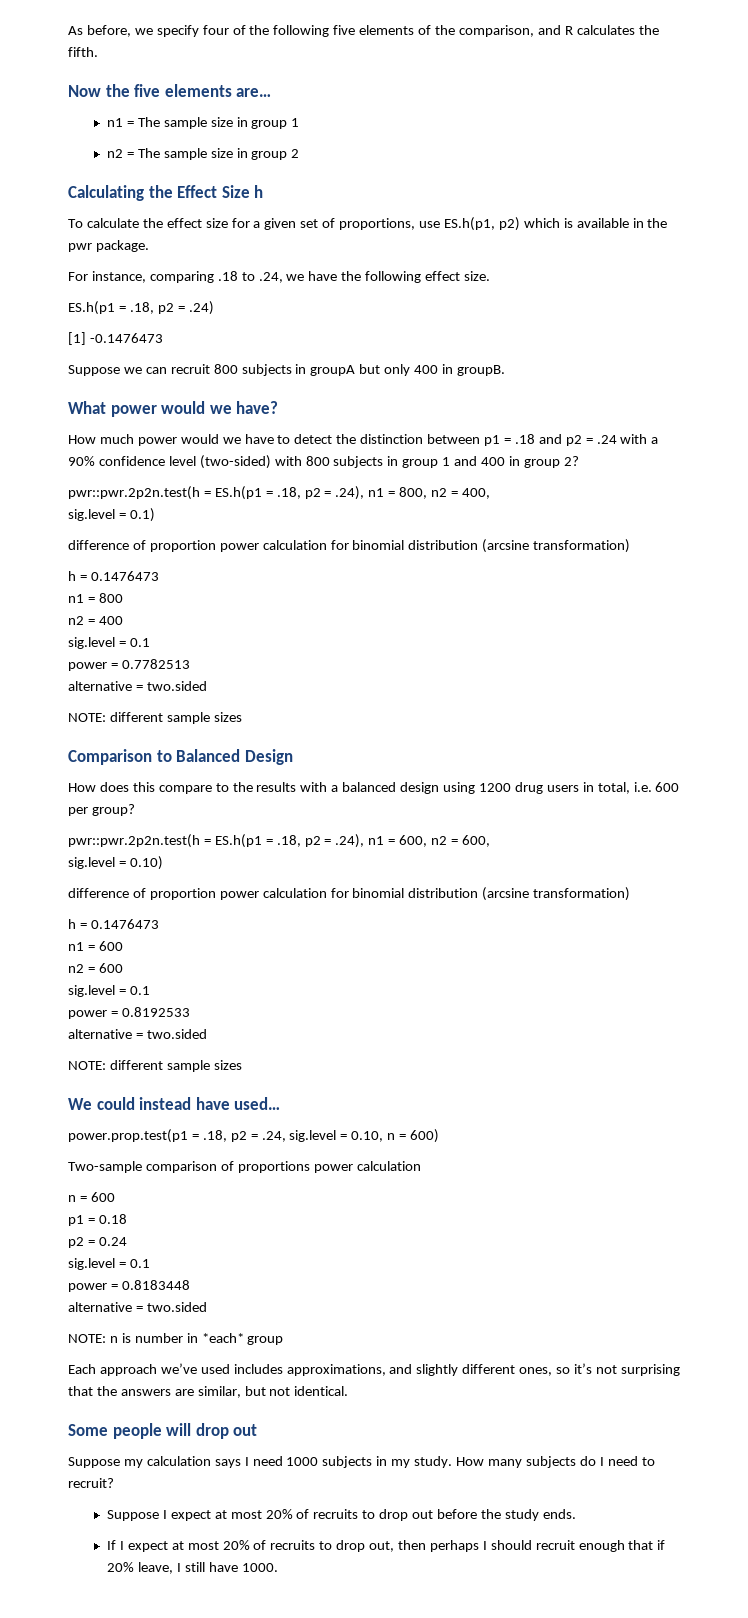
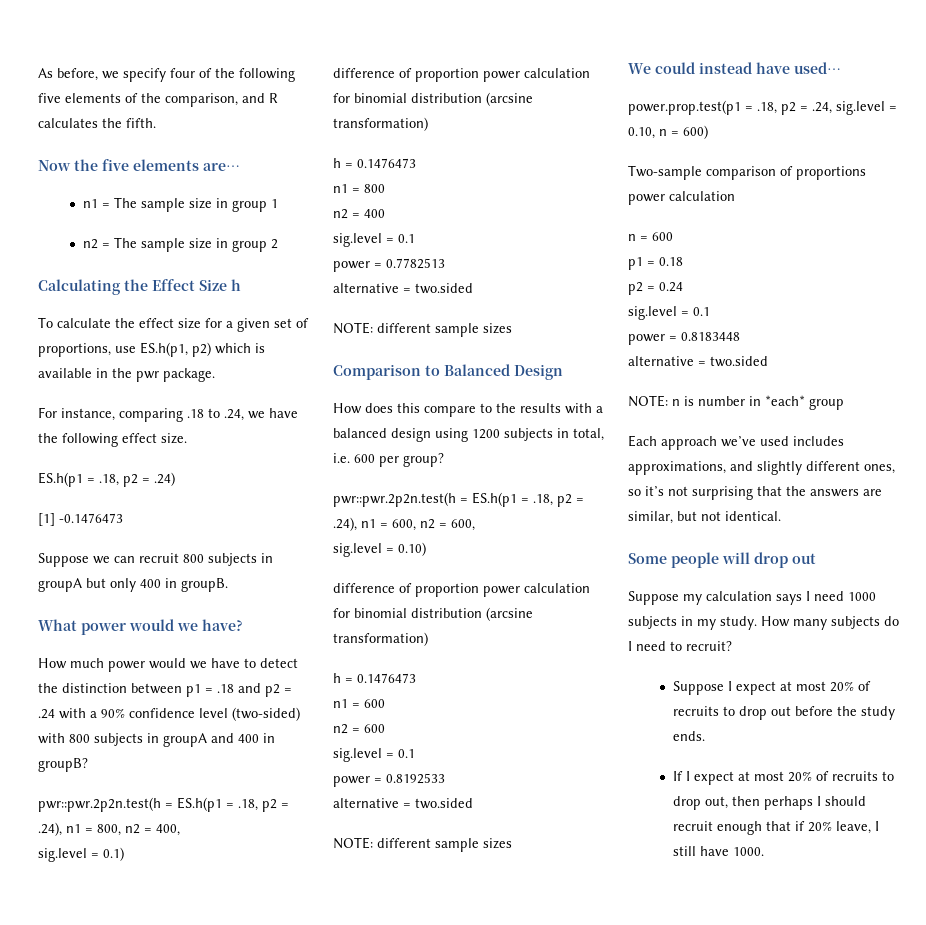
- How much power would we have to detect the distinction between p1 = .18 and p2 = .24 with a 90% confidence level (two-sided) with 800 subjects in group 1 and 400 in group 2?
+ How much power would we have to detect the distinction between p1 = .18 and p2 = .24 with a 90% confidence level (two-sided) with 800 subjects in groupA and 400 in groupB?
- How does this compare to the results with a balanced design using 1200 drug users in total, i.e. 600 per group?
+ How does this compare to the results with a balanced design using 1200 subjects in total, i.e. 600 per group?

